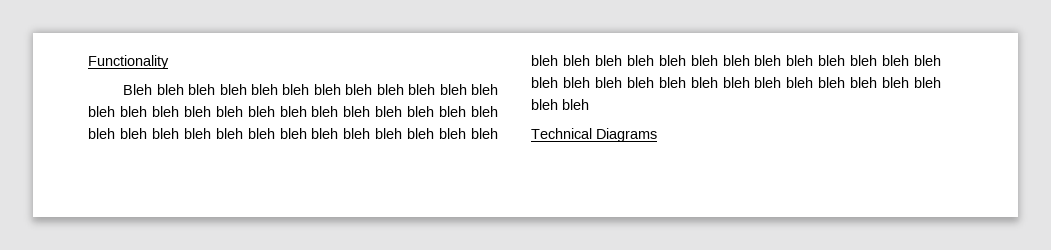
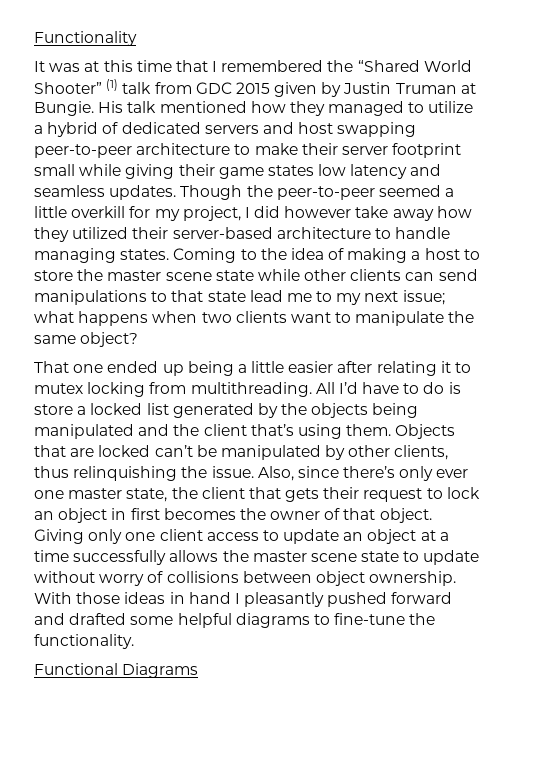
- Bleh bleh bleh bleh bleh bleh bleh bleh bleh bleh bleh bleh bleh bleh bleh bleh bleh bleh bleh bleh bleh bleh bleh bleh bleh bleh bleh bleh bleh bleh bleh bleh bleh bleh bleh bleh bleh bleh bleh bleh bleh bleh bleh bleh bleh bleh bleh bleh bleh bleh bleh bleh bleh bleh bleh bleh bleh bleh bleh bleh bleh bleh bleh bleh bleh bleh
- Technical Diagrams
+ It was at this time that I remembered the “Shared World Shooter” (1) talk from GDC 2015 given by Justin Truman at Bungie. His talk mentioned how they managed to utilize a hybrid of dedicated servers and host swapping peer-to-peer architecture to make their server footprint small while giving their game states low latency and seamless updates. Though the peer-to-peer seemed a little overkill for my project, I did however take away how they utilized their server-based architecture to handle managing states. Coming to the idea of making a host to store the master scene state while other clients can send manipulations to that state lead me to my next issue; what happens when two clients want to manipulate the same object?
+ That one ended up being a little easier after relating it to mutex locking from multithreading. All I’d have to do is store a locked list generated by the objects being manipulated and the client that’s using them. Objects that are locked can’t be manipulated by other clients, thus relinquishing the issue. Also, since there’s only ever one master state, the client that gets their request to lock an object in first becomes the owner of that object. Giving only one client access to update an object at a time successfully allows the master scene state to update without worry of collisions between object ownership. With those ideas in hand I pleasantly pushed forward and drafted some helpful diagrams to fine-tune the functionality.
+ Functional Diagrams

